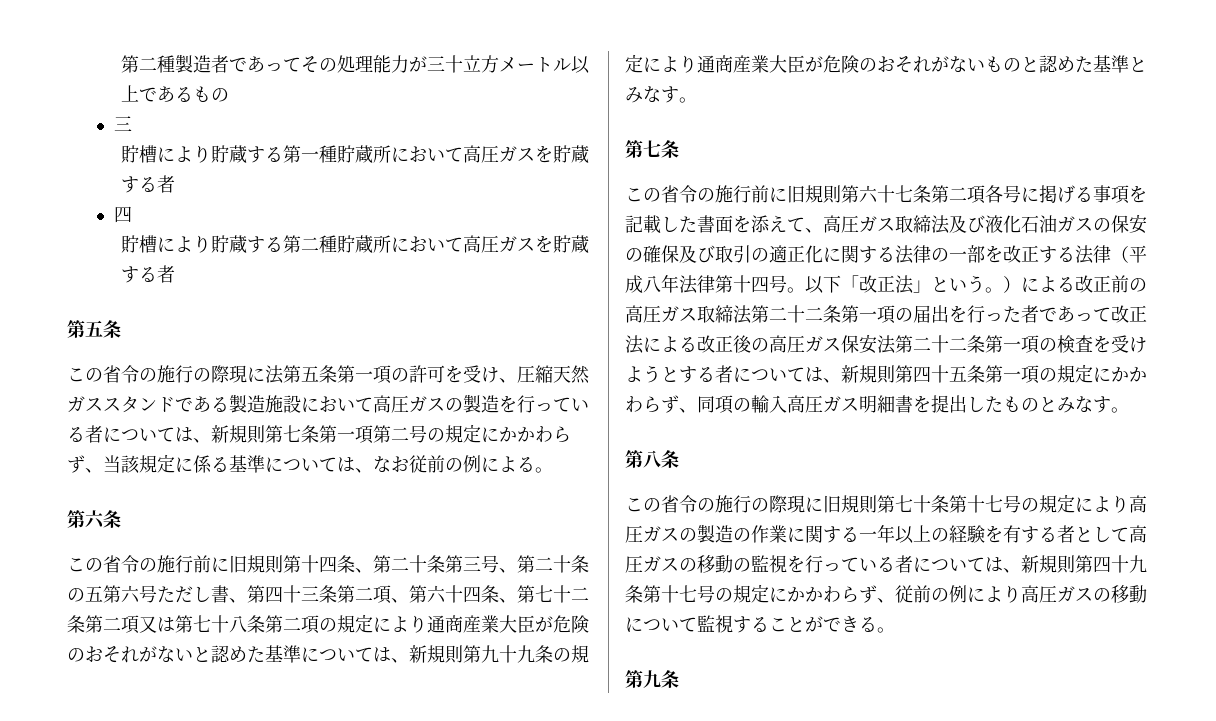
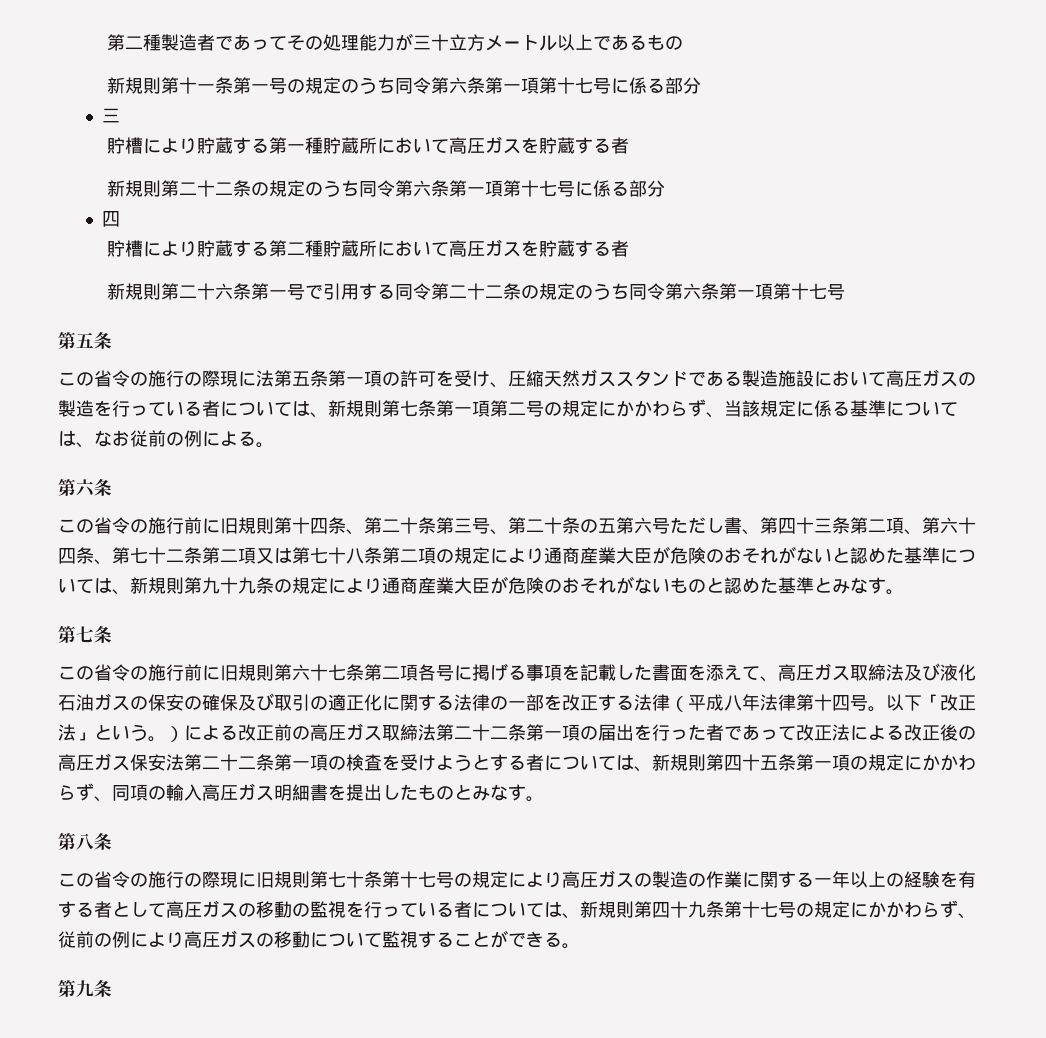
+ 新規則第十一条第一号の規定のうち同令第六条第一項第十七号に係る部分
+ 新規則第二十二条の規定のうち同令第六条第一項第十七号に係る部分
+ 新規則第二十六条第一号で引用する同令第二十二条の規定のうち同令第六条第一項第十七号

